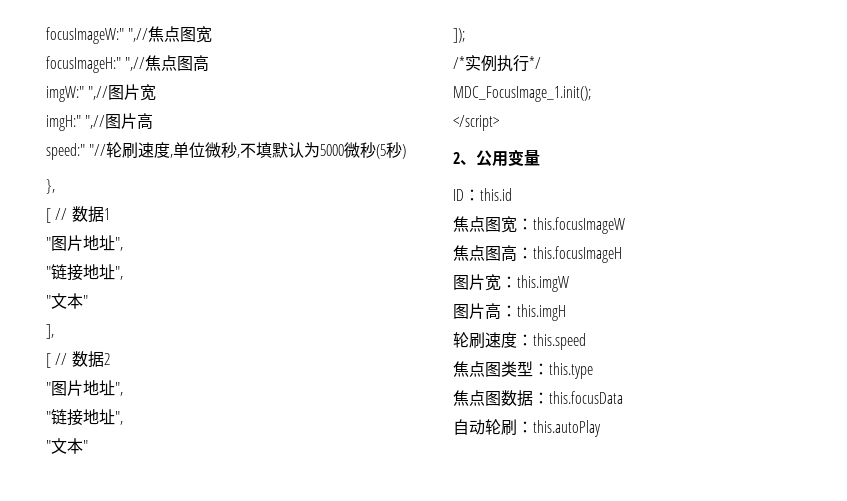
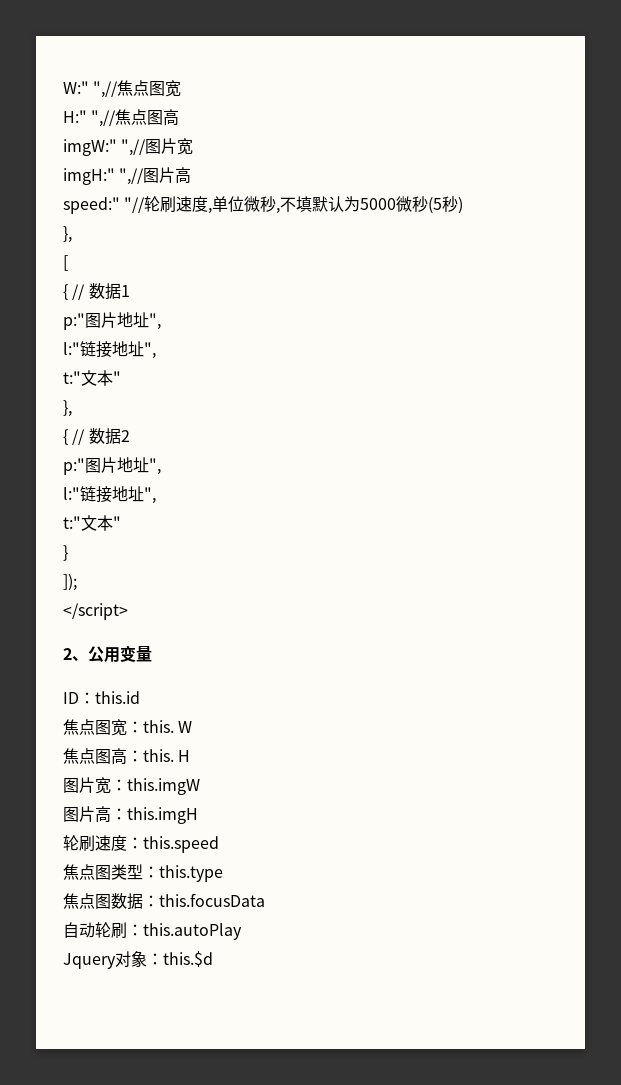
- focusImageW:" ",//焦点图宽
+ W:" ",//焦点图宽
- focusImageH:" ",//焦点图高
+ H:" ",//焦点图高
- [ // 数据1
- "图片地址",
- "链接地址",
- "文本"
- ],
- [ // 数据2
- "图片地址",
- "链接地址",
- "文本"
+ [
+ { // 数据1
+ p:"图片地址",
+ l:"链接地址",
+ t:"文本"
+ },
+ { // 数据2
+ p:"图片地址",
+ l:"链接地址",
+ t:"文本"
+ }
- /*实例执行*/
- MDC_FocusImage_1.init();
- 焦点图宽：this.focusImageW
+ 焦点图宽：this. W
- 焦点图高：this.focusImageH
+ 焦点图高：this. H
+ Jquery对象：this.$d

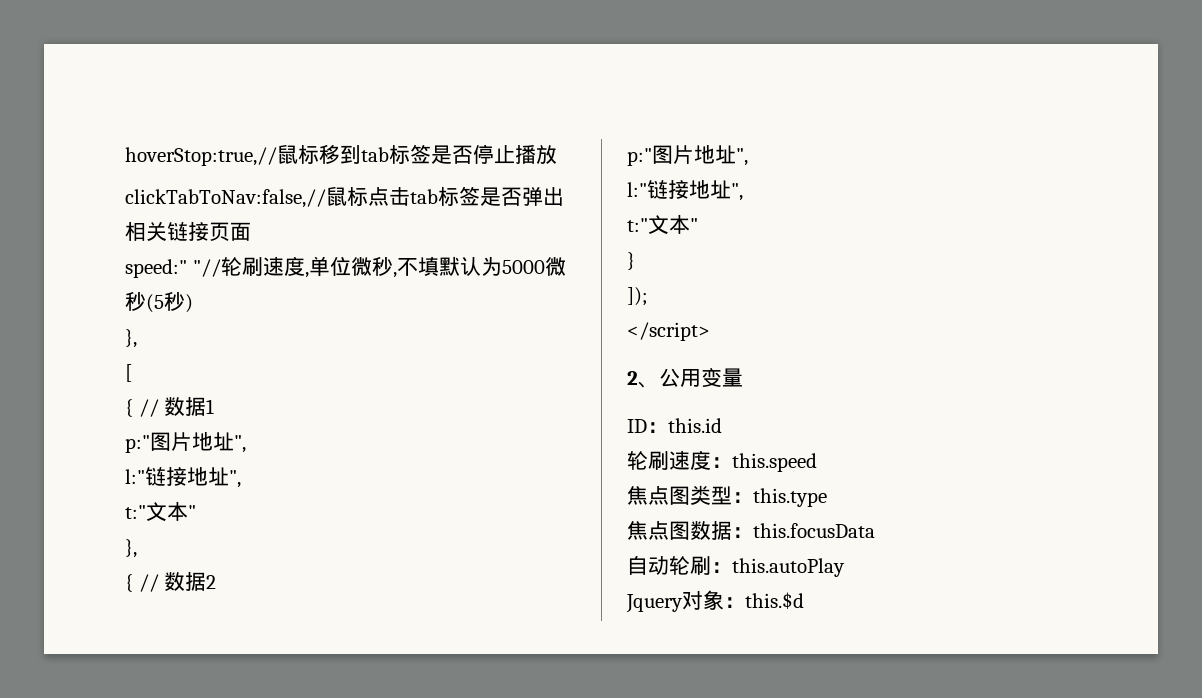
- W:" ",//焦点图宽
- H:" ",//焦点图高
- imgW:" ",//图片宽
- imgH:" ",//图片高
+ hoverStop:true,//鼠标移到tab标签是否停止播放
+ clickTabToNav:false,//鼠标点击tab标签是否弹出相关链接页面
- 焦点图宽：this. W
- 焦点图高：this. H
- 图片宽：this.imgW
- 图片高：this.imgH

